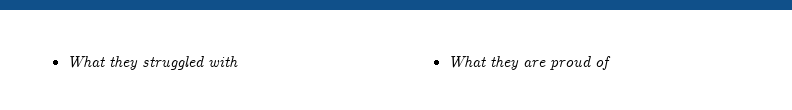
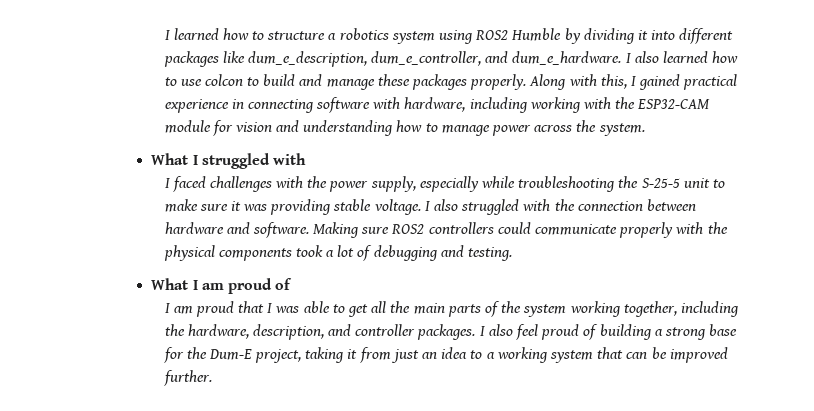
- What they struggled with
- What they are proud of
+ I learned how to structure a robotics system using ROS2 Humble by dividing it into different packages like dum_e_description, dum_e_controller, and dum_e_hardware. I also learned how to use colcon to build and manage these packages properly. Along with this, I gained practical experience in connecting software with hardware, including working with the ESP32-CAM module for vision and understanding how to manage power across the system.
+ What I struggled with
+ I faced challenges with the power supply, especially while troubleshooting the S-25-5 unit to make sure it was providing stable voltage. I also struggled with the connection between hardware and software. Making sure ROS2 controllers could communicate properly with the physical components took a lot of debugging and testing.
+ What I am proud of
+ I am proud that I was able to get all the main parts of the system working together, including the hardware, description, and controller packages. I also feel proud of building a strong base for the Dum-E project, taking it from just an idea to a working system that can be improved further.

